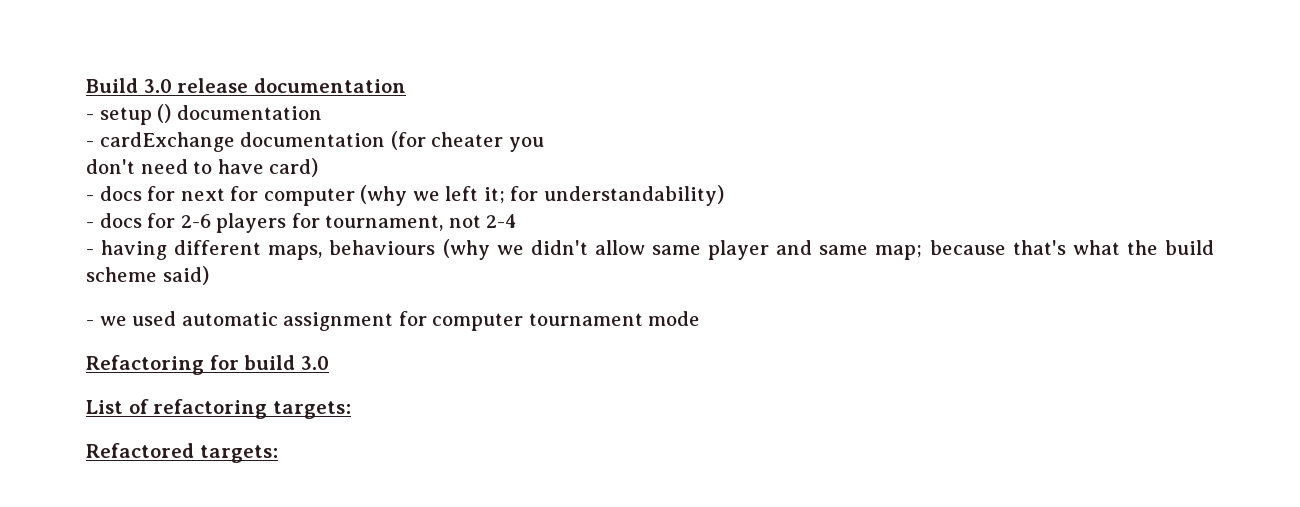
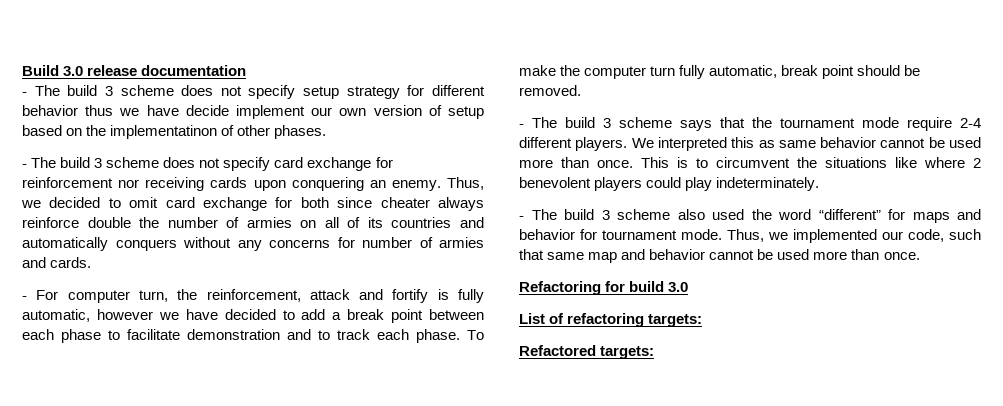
- - setup () documentation
- - cardExchange documentation (for cheater you
- don't need to have card)
- - docs for next for computer (why we left it; for understandability)
- - docs for 2-6 players for tournament, not 2-4
- - having different maps, behaviours (why we didn't allow same player and same map; because that's what the build scheme said)
- - we used automatic assignment for computer tournament mode
+ - The build 3 scheme does not specify setup strategy for different behavior thus we have decide implement our own version of setup based on the implementatinon of other phases.
+ - The build 3 scheme does not specify card exchange for reinforcement nor receiving cards upon conquering an enemy. Thus, we decided to omit card exchange for both since cheater always reinforce double the number of armies on all of its countries and automatically conquers without any concerns for number of armies and cards.
+ - For computer turn, the reinforcement, attack and fortify is fully automatic, however we have decided to add a break point between each phase to facilitate demonstration and to track each phase. To make the computer turn fully automatic, break point should be removed.
+ - The build 3 scheme says that the tournament mode require 2-4 different players. We interpreted this as same behavior cannot be used more than once. This is to circumvent the situations like where 2 benevolent players could play indeterminately.
+ - The build 3 scheme also used the word “different” for maps and behavior for tournament mode. Thus, we implemented our code, such that same map and behavior cannot be used more than once.

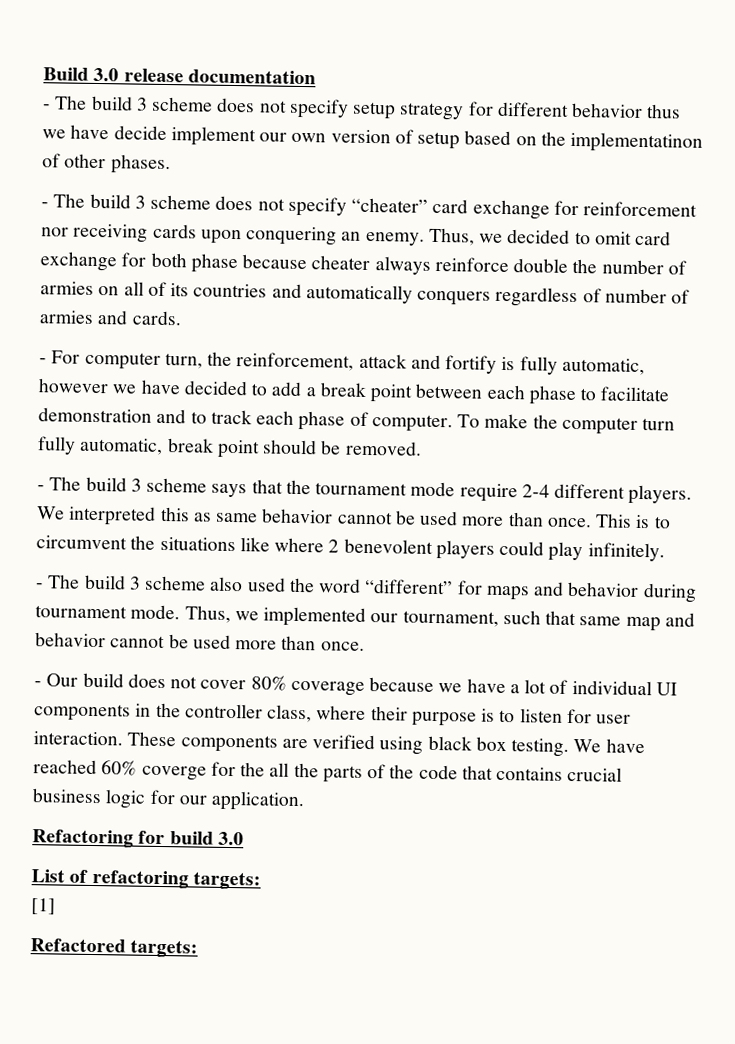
- - The build 3 scheme does not specify card exchange for reinforcement nor receiving cards upon conquering an enemy.
+ - The build 3 scheme does not specify “cheater” card exchange for reinforcement nor receiving cards upon conquering an enemy.
- Thus, we decided to omit card exchange for both since cheater always reinforce double the number of armies on all of its countries and automatically conquers without any concerns for number of armies and cards.
+ Thus, we decided to omit card exchange for both phase because cheater always reinforce double the number of armies on all of its countries and automatically conquers regardless of number of armies and cards.
- - For computer turn, the reinforcement, attack and fortify is fully automatic, however we have decided to add a break point between each phase to facilitate demonstration and to track each phase.
+ - For computer turn, the reinforcement, attack and fortify is fully automatic, however we have decided to add a break point between each phase to facilitate demonstration and to track each phase of computer.
- This is to circumvent the situations like where 2 benevolent players could play indeterminately.
+ This is to circumvent the situations like where 2 benevolent players could play infinitely.
- - The build 3 scheme also used the word “different” for maps and behavior for tournament mode.
+ - The build 3 scheme also used the word “different” for maps and behavior during tournament mode.
- Thus, we implemented our code, such that same map and behavior cannot be used more than once.
+ Thus, we implemented our tournament, such that same map and behavior cannot be used more than once.
+ - Our build does not cover 80% coverage because we have a lot of individual UI components in the controller class, where their purpose is to listen for user interaction. These components are verified using black box testing. We have reached 60% coverge for the all the parts of the code that contains crucial business logic for our application.
+ [1]

